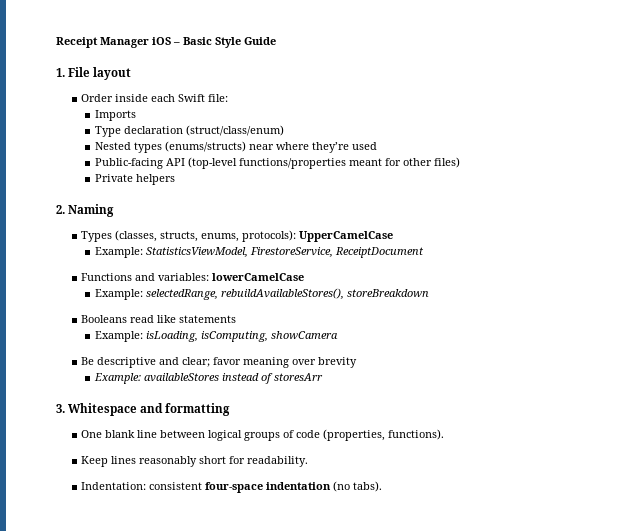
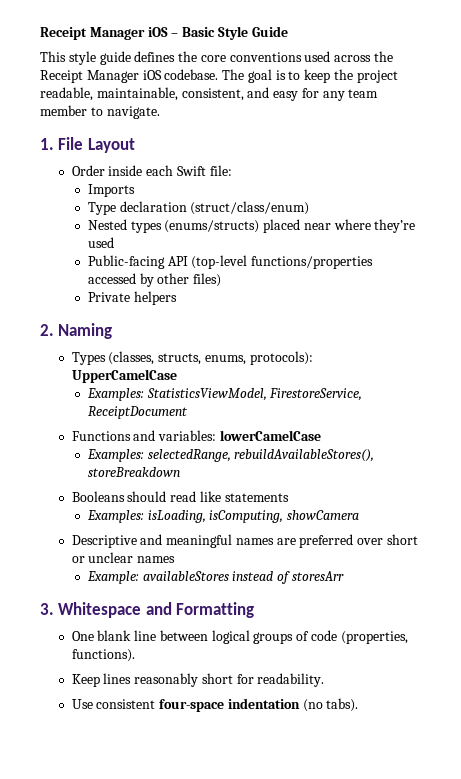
+ This style guide defines the core conventions used across the Receipt Manager iOS codebase. The goal is to keep the project readable, maintainable, consistent, and easy for any team member to navigate.
- 1. File layout
+ 1. File Layout
- Nested types (enums/structs) near where they’re used
+ Nested types (enums/structs) placed near where they’re used
- Public-facing API (top-level functions/properties meant for other files)
+ Public-facing API (top-level functions/properties accessed by other files)
- Example: StatisticsViewModel, FirestoreService, ReceiptDocument
+ Examples: StatisticsViewModel, FirestoreService, ReceiptDocument
- Example: selectedRange, rebuildAvailableStores(), storeBreakdown
+ Examples: selectedRange, rebuildAvailableStores(), storeBreakdown
- Booleans read like statements
+ Booleans should read like statements
- Example: isLoading, isComputing, showCamera
+ Examples: isLoading, isComputing, showCamera
- Be descriptive and clear; favor meaning over brevity
+ Descriptive and meaningful names are preferred over short or unclear names
- 3. Whitespace and formatting
+ 3. Whitespace and Formatting
- Indentation: consistent four-space indentation (no tabs).
+ Use consistent four-space indentation (no tabs).

